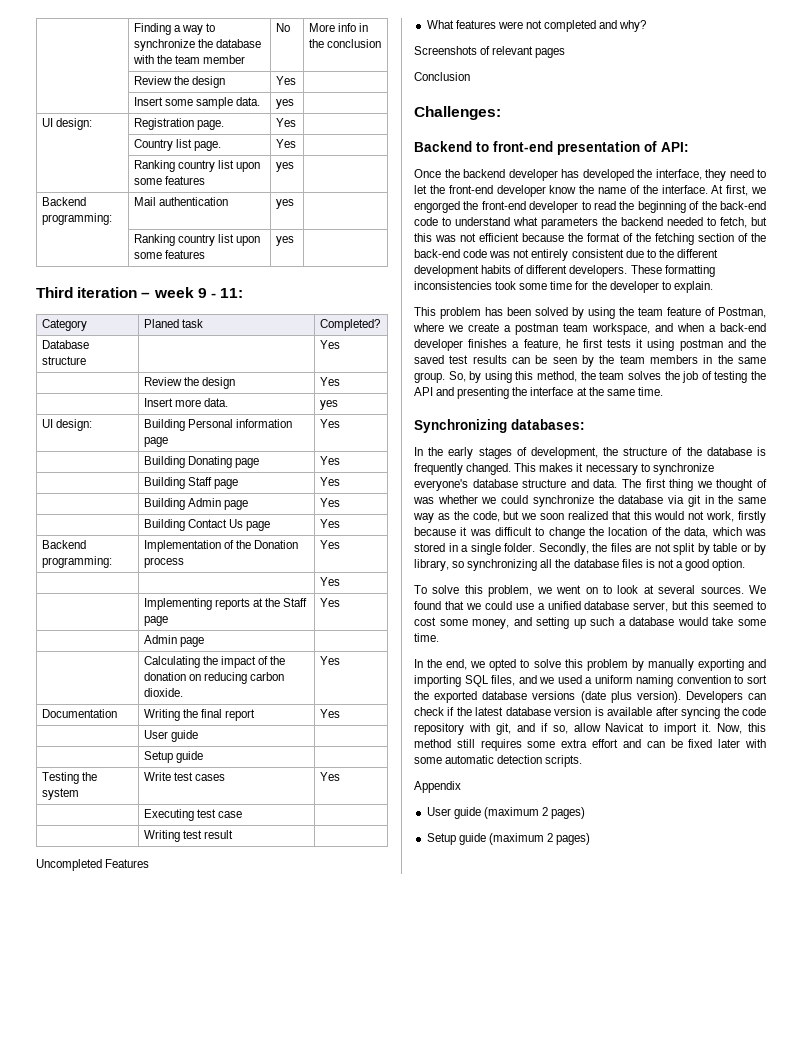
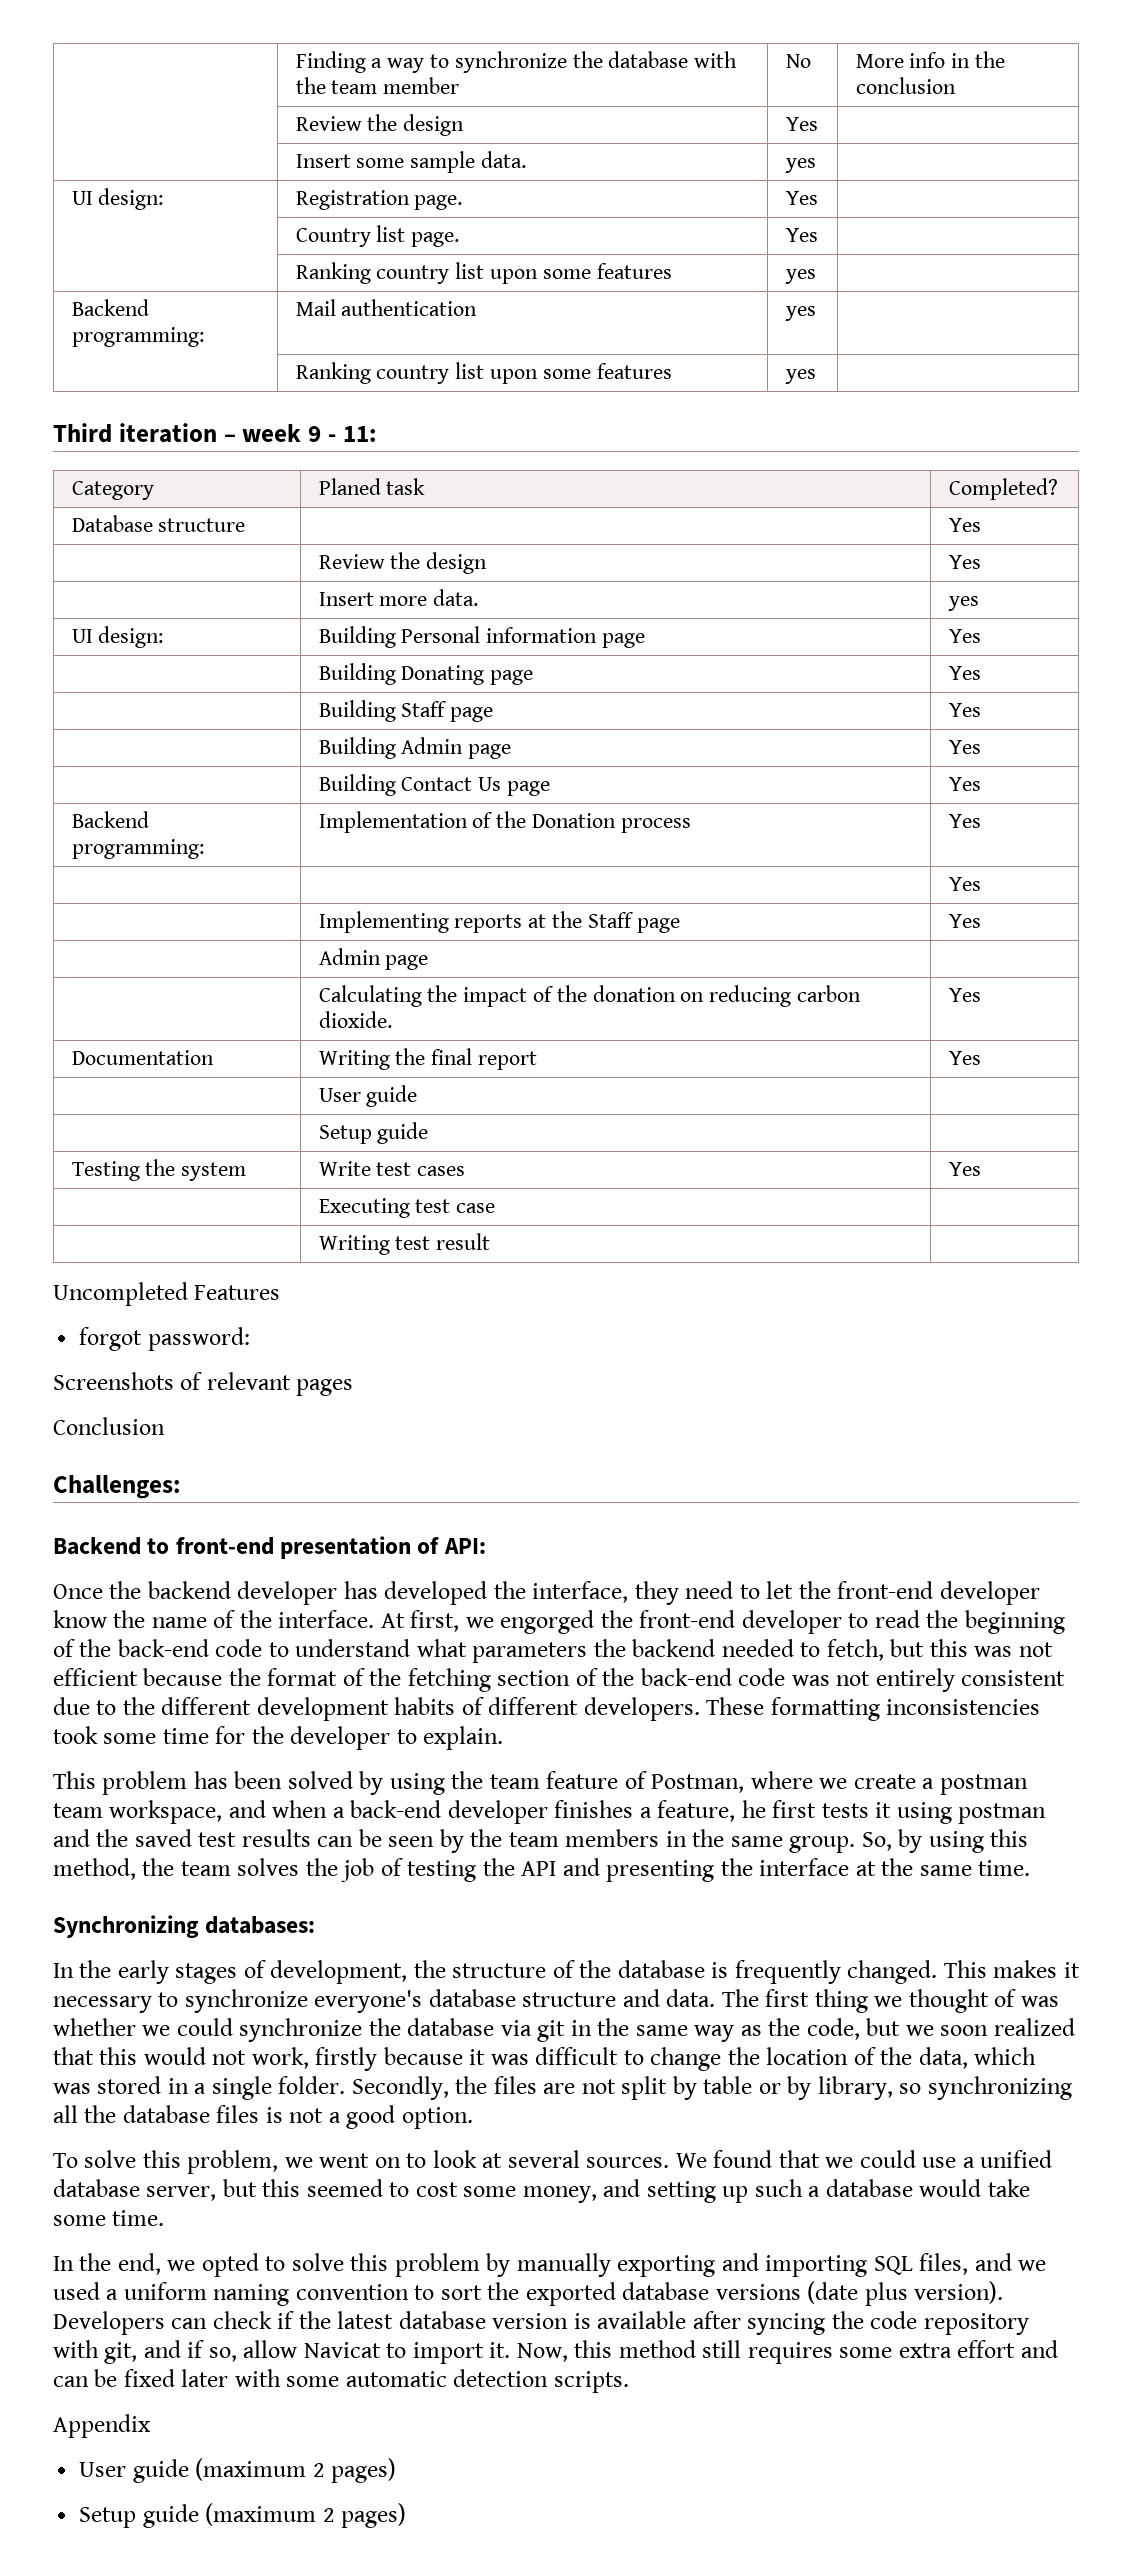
- What features were not completed and why?
+ forgot password:

